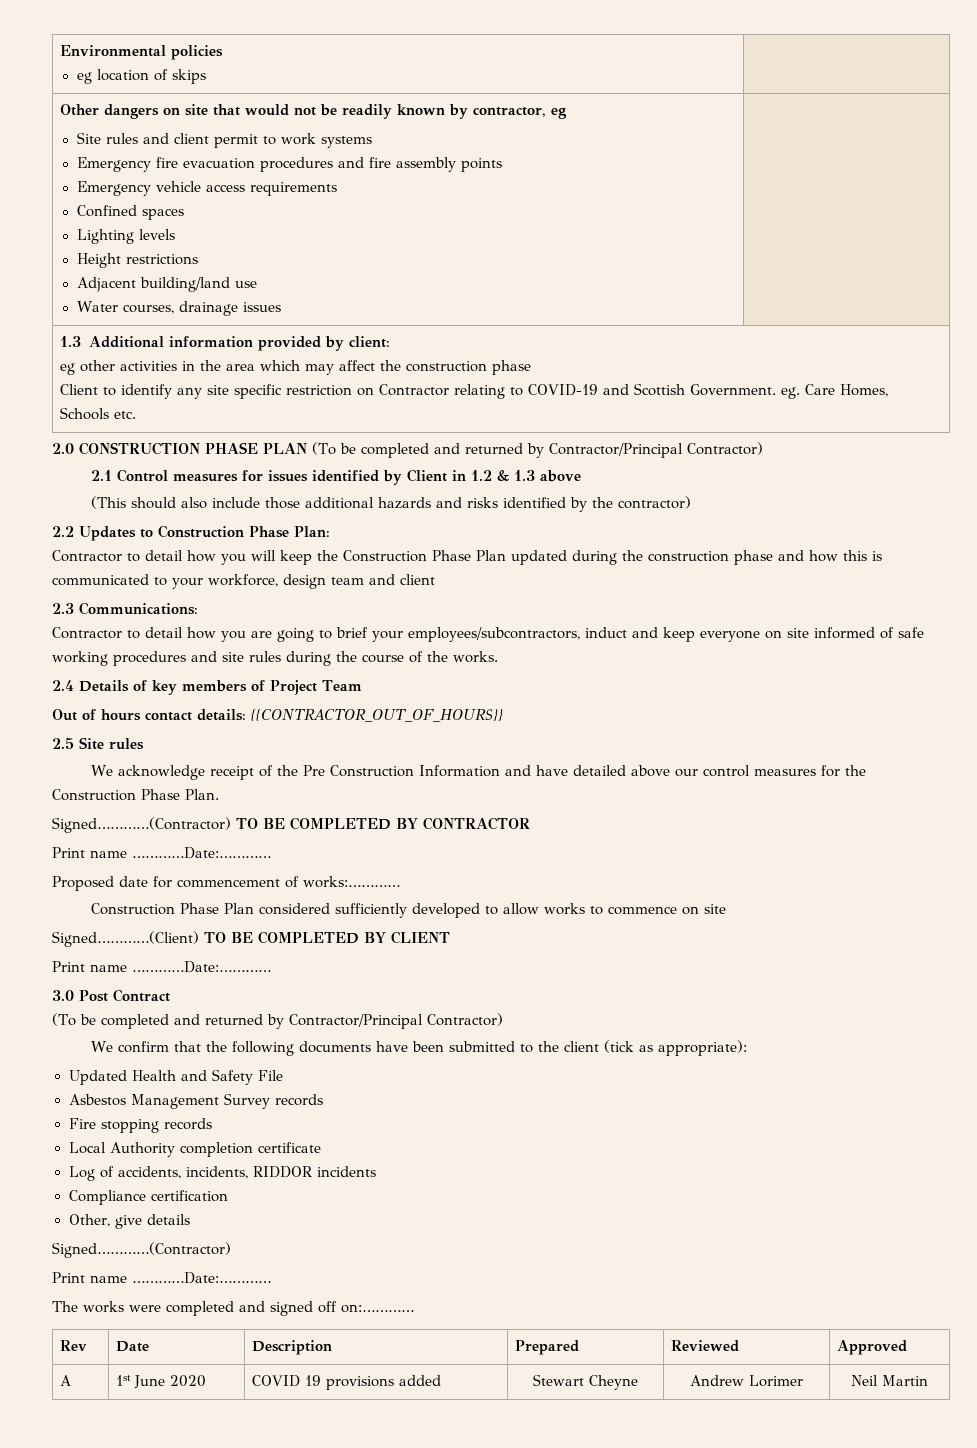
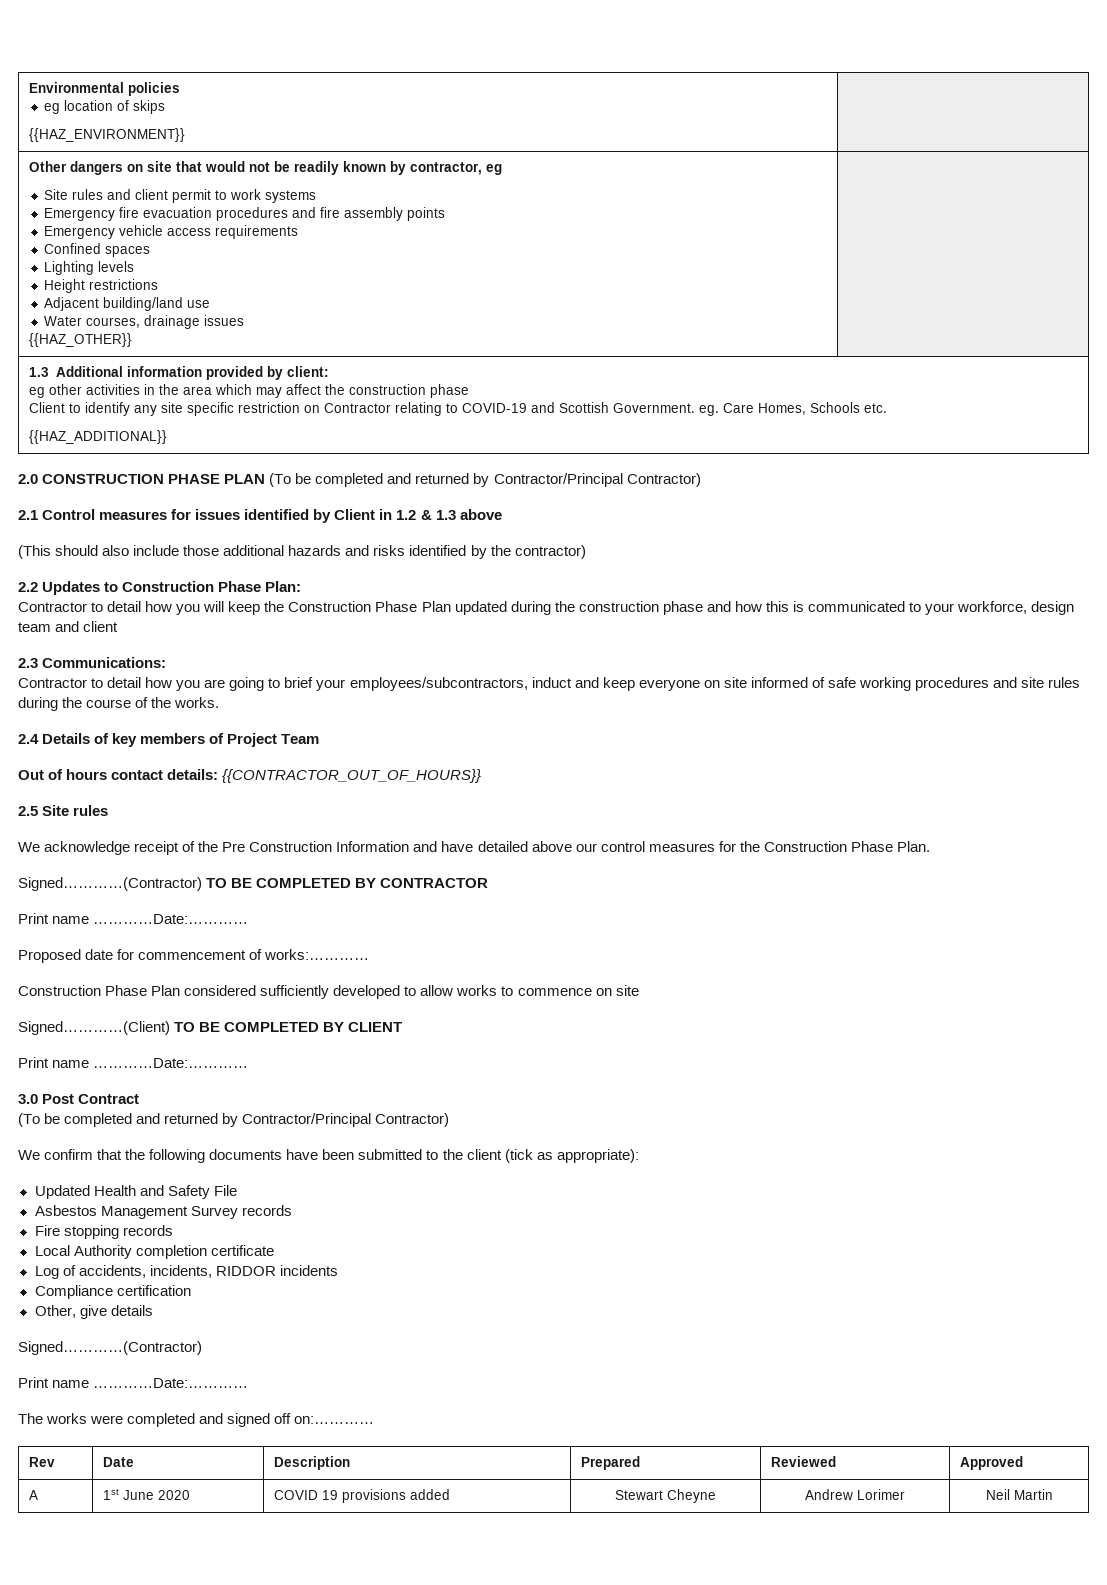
  Environmental policies
- eg location of skips |
+ eg location of skips
+ {{HAZ_ENVIRONMENT}} |
+ {{HAZ_OTHER}}
  1.3 Additional information provided by client:
  eg other activities in the area which may affect the construction phase
  Client to identify any site specific restriction on Contractor relating to COVID-19 and Scottish Government. eg. Care Homes, Schools etc.
+ {{HAZ_ADDITIONAL}}

